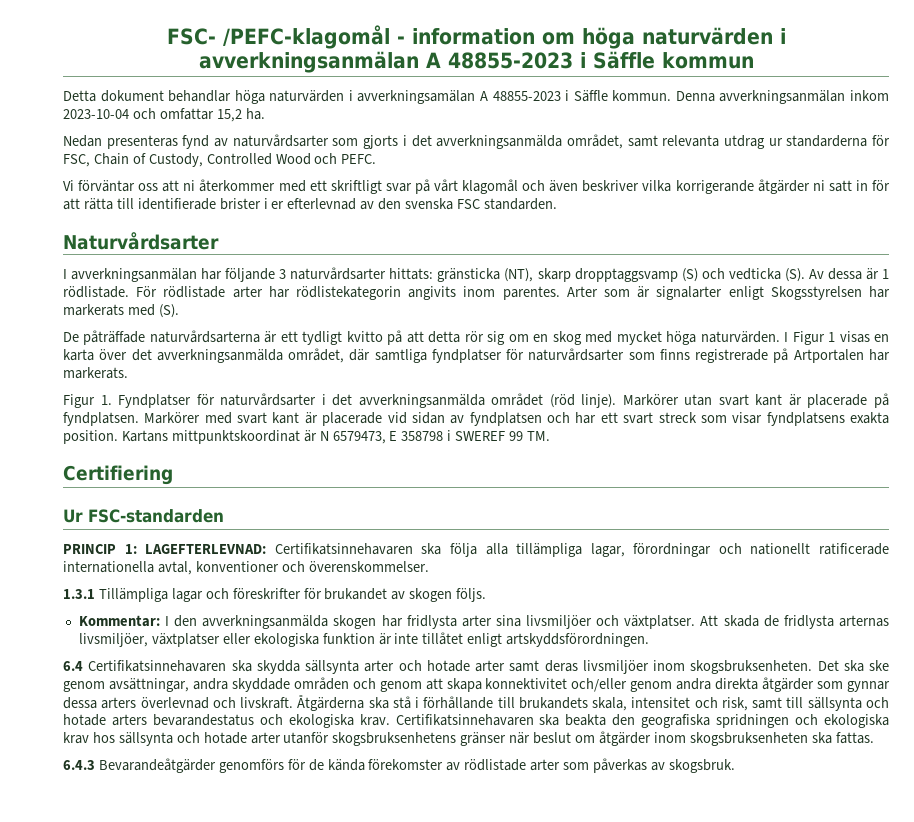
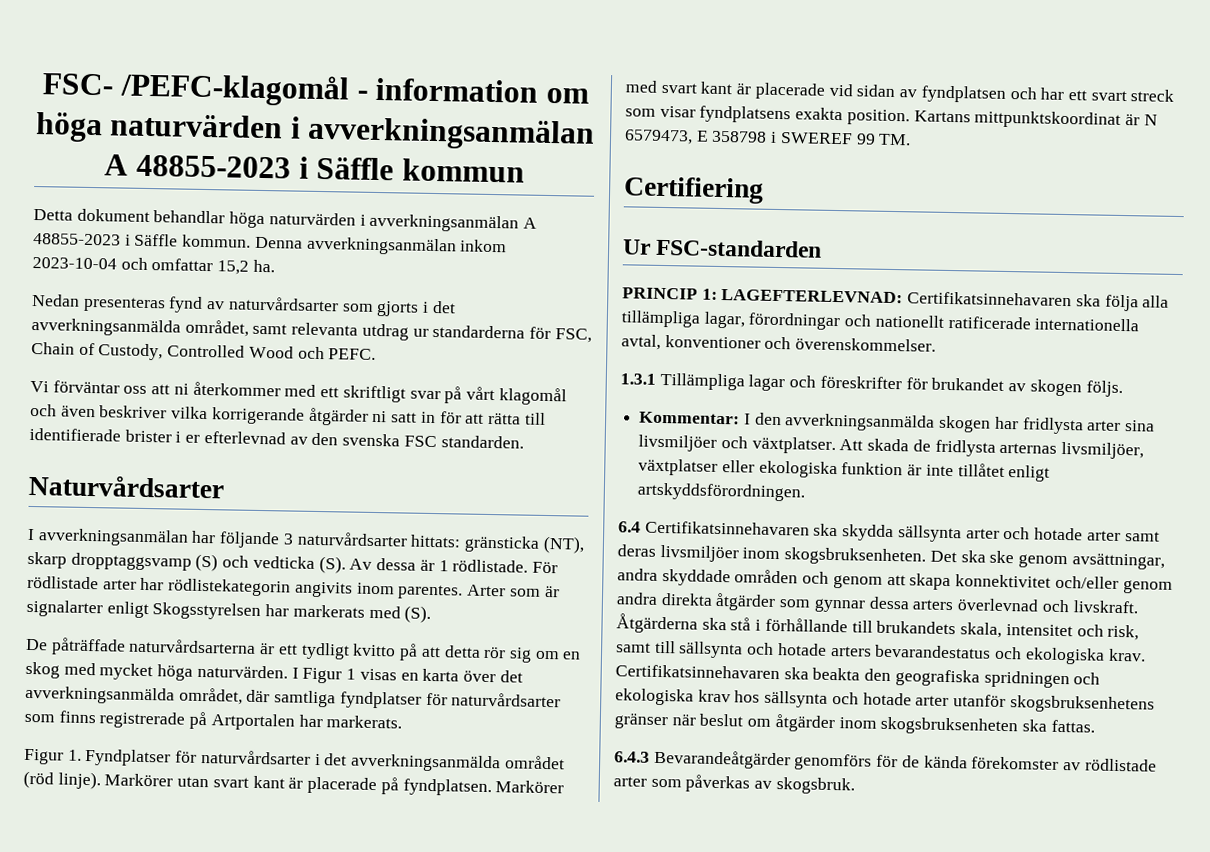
- Detta dokument behandlar höga naturvärden i avverkningsamälan A 48855-2023 i Säffle kommun.
+ Detta dokument behandlar höga naturvärden i avverkningsanmälan A 48855-2023 i Säffle kommun.

